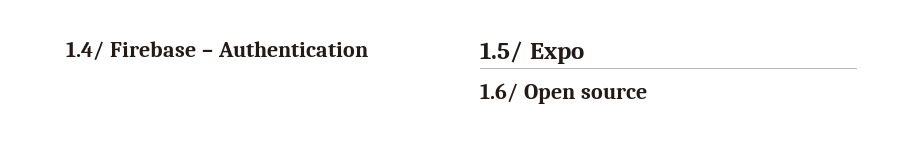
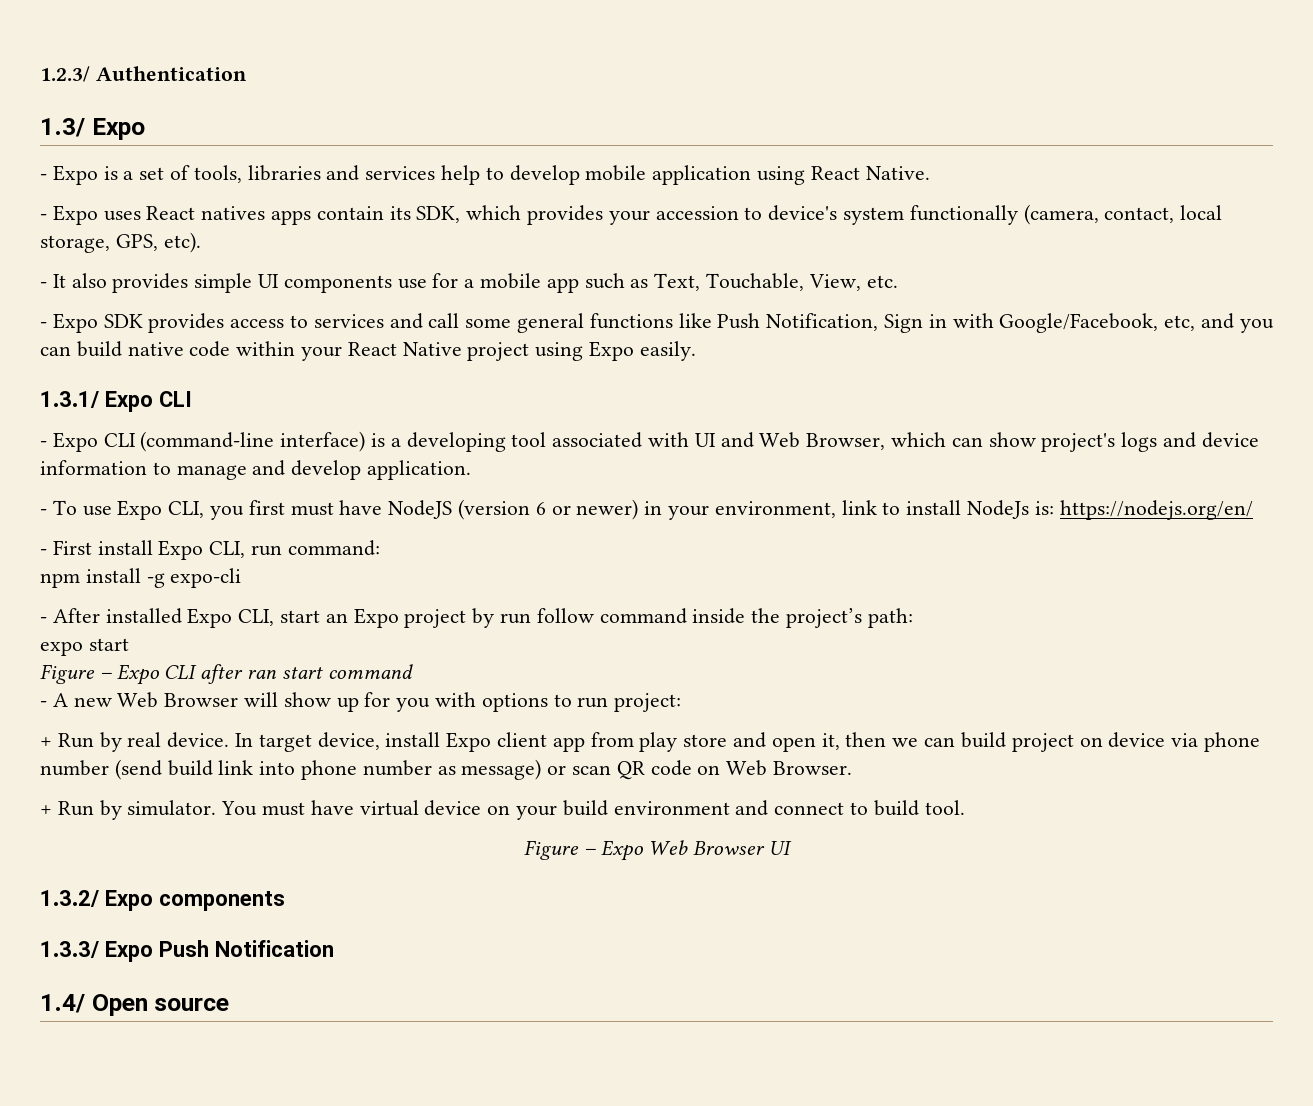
- 1.4/ Firebase – Authentication
+ 1.2.3/ Authentication
- 1.5/ Expo
+ 1.3/ Expo
- 1.6/ Open source
+ - Expo is a set of tools, libraries and services help to develop mobile application using React Native.
+ - Expo uses React natives apps contain its SDK, which provides your accession to device's system functionally (camera, contact, local storage, GPS, etc).
+ - It also provides simple UI components use for a mobile app such as Text, Touchable, View, etc.
+ - Expo SDK provides access to services and call some general functions like Push Notification, Sign in with Google/Facebook, etc, and you can build native code within your React Native project using Expo easily.
+ 1.3.1/ Expo CLI
+ - Expo CLI (command-line interface) is a developing tool associated with UI and Web Browser, which can show project's logs and device information to manage and develop application.
+ - To use Expo CLI, you first must have NodeJS (version 6 or newer) in your environment, link to install NodeJs is: https://nodejs.org/en/
+ - First install Expo CLI, run command:
+ npm install -g expo-cli
+ - After installed Expo CLI, start an Expo project by run follow command inside the project’s path:
+ expo start
+ Figure – Expo CLI after ran start command
+ - A new Web Browser will show up for you with options to run project:
+ + Run by real device. In target device, install Expo client app from play store and open it, then we can build project on device via phone number (send build link into phone number as message) or scan QR code on Web Browser.
+ + Run by simulator. You must have virtual device on your build environment and connect to build tool.
+ Figure – Expo Web Browser UI
+ 1.3.2/ Expo components
+ 1.3.3/ Expo Push Notification
+ 1.4/ Open source

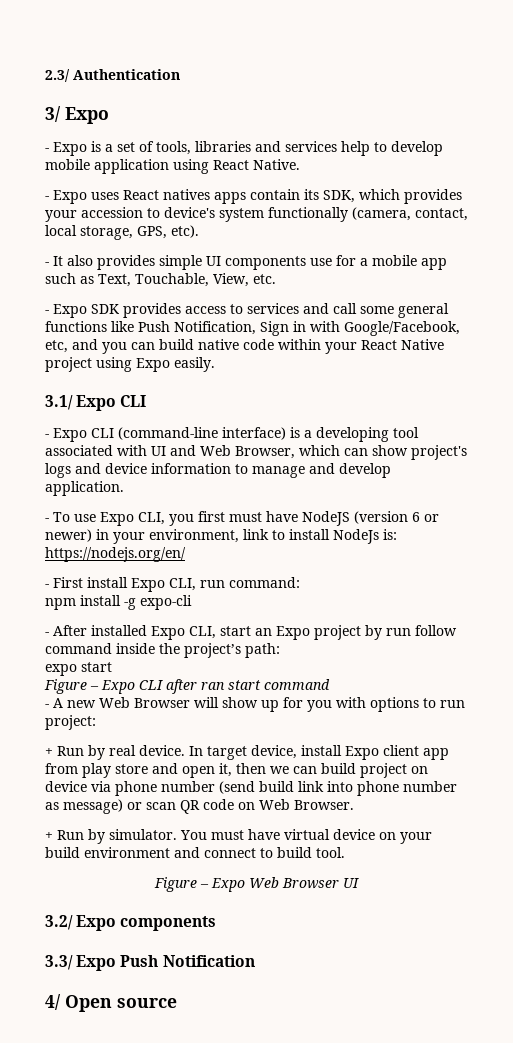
- 1.2.3/ Authentication
+ 2.3/ Authentication
- 1.3/ Expo
+ 3/ Expo
- 1.3.1/ Expo CLI
+ 3.1/ Expo CLI
- 1.3.2/ Expo components
+ 3.2/ Expo components
- 1.3.3/ Expo Push Notification
+ 3.3/ Expo Push Notification
- 1.4/ Open source
+ 4/ Open source

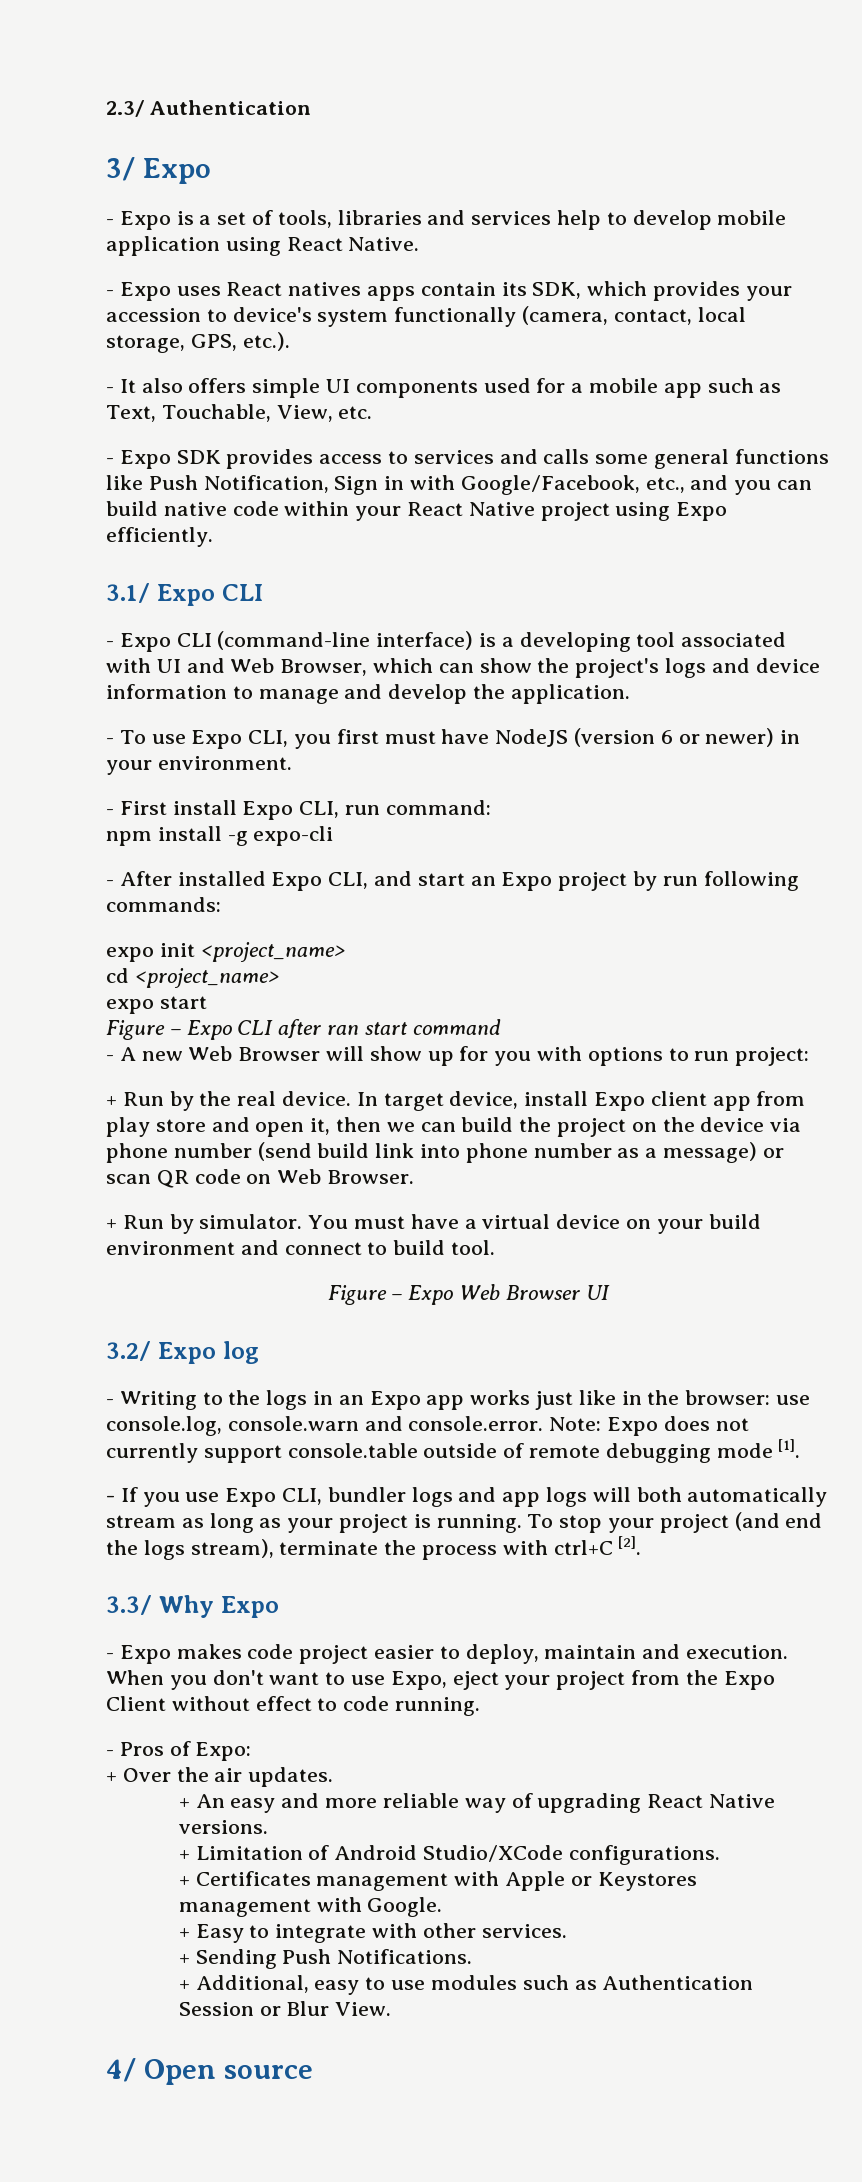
- - Expo uses React natives apps contain its SDK, which provides your accession to device's system functionally (camera, contact, local storage, GPS, etc).
+ - Expo uses React natives apps contain its SDK, which provides your accession to device's system functionally (camera, contact, local storage, GPS, etc.).
- - It also provides simple UI components use for a mobile app such as Text, Touchable, View, etc.
+ - It also offers simple UI components used for a mobile app such as Text, Touchable, View, etc.
- - Expo SDK provides access to services and call some general functions like Push Notification, Sign in with Google/Facebook, etc, and you can build native code within your React Native project using Expo easily.
+ - Expo SDK provides access to services and calls some general functions like Push Notification, Sign in with Google/Facebook, etc., and you can build native code within your React Native project using Expo efficiently.
- - Expo CLI (command-line interface) is a developing tool associated with UI and Web Browser, which can show project's logs and device information to manage and develop application.
+ - Expo CLI (command-line interface) is a developing tool associated with UI and Web Browser, which can show the project's logs and device information to manage and develop the application.
- - To use Expo CLI, you first must have NodeJS (version 6 or newer) in your environment, link to install NodeJs is: https://nodejs.org/en/
+ - To use Expo CLI, you first must have NodeJS (version 6 or newer) in your environment.
- - After installed Expo CLI, start an Expo project by run follow command inside the project’s path:
+ - After installed Expo CLI, and start an Expo project by run following commands:
+ expo init <project_name>
+ cd <project_name>
- + Run by real device.
+ + Run by the real device.
- In target device, install Expo client app from play store and open it, then we can build project on device via phone number (send build link into phone number as message) or scan QR code on Web Browser.
+ In target device, install Expo client app from play store and open it, then we can build the project on the device via phone number (send build link into phone number as a message) or scan QR code on Web Browser.
- You must have virtual device on your build environment and connect to build tool.
+ You must have a virtual device on your build environment and connect to build tool.
- 3.2/ Expo components
+ 3.2/ Expo log
+ - Writing to the logs in an Expo app works just like in the browser: use console.log, console.warn and console.error. Note: Expo does not currently support console.table outside of remote debugging mode [1].
+ - If you use Expo CLI, bundler logs and app logs will both automatically stream as long as your project is running. To stop your project (and end the logs stream), terminate the process with ctrl+C [2].
- 3.3/ Expo Push Notification
+ 3.3/ Why Expo
+ - Expo makes code project easier to deploy, maintain and execution. When you don't want to use Expo, eject your project from the Expo Client without effect to code running.
+ - Pros of Expo:
+ + Over the air updates.
+ + An easy and more reliable way of upgrading React Native versions.
+ + Limitation of Android Studio/XCode configurations.
+ + Certificates management with Apple or Keystores management with Google.
+ + Easy to integrate with other services.
+ + Sending Push Notifications.
+ + Additional, easy to use modules such as Authentication Session or Blur View.

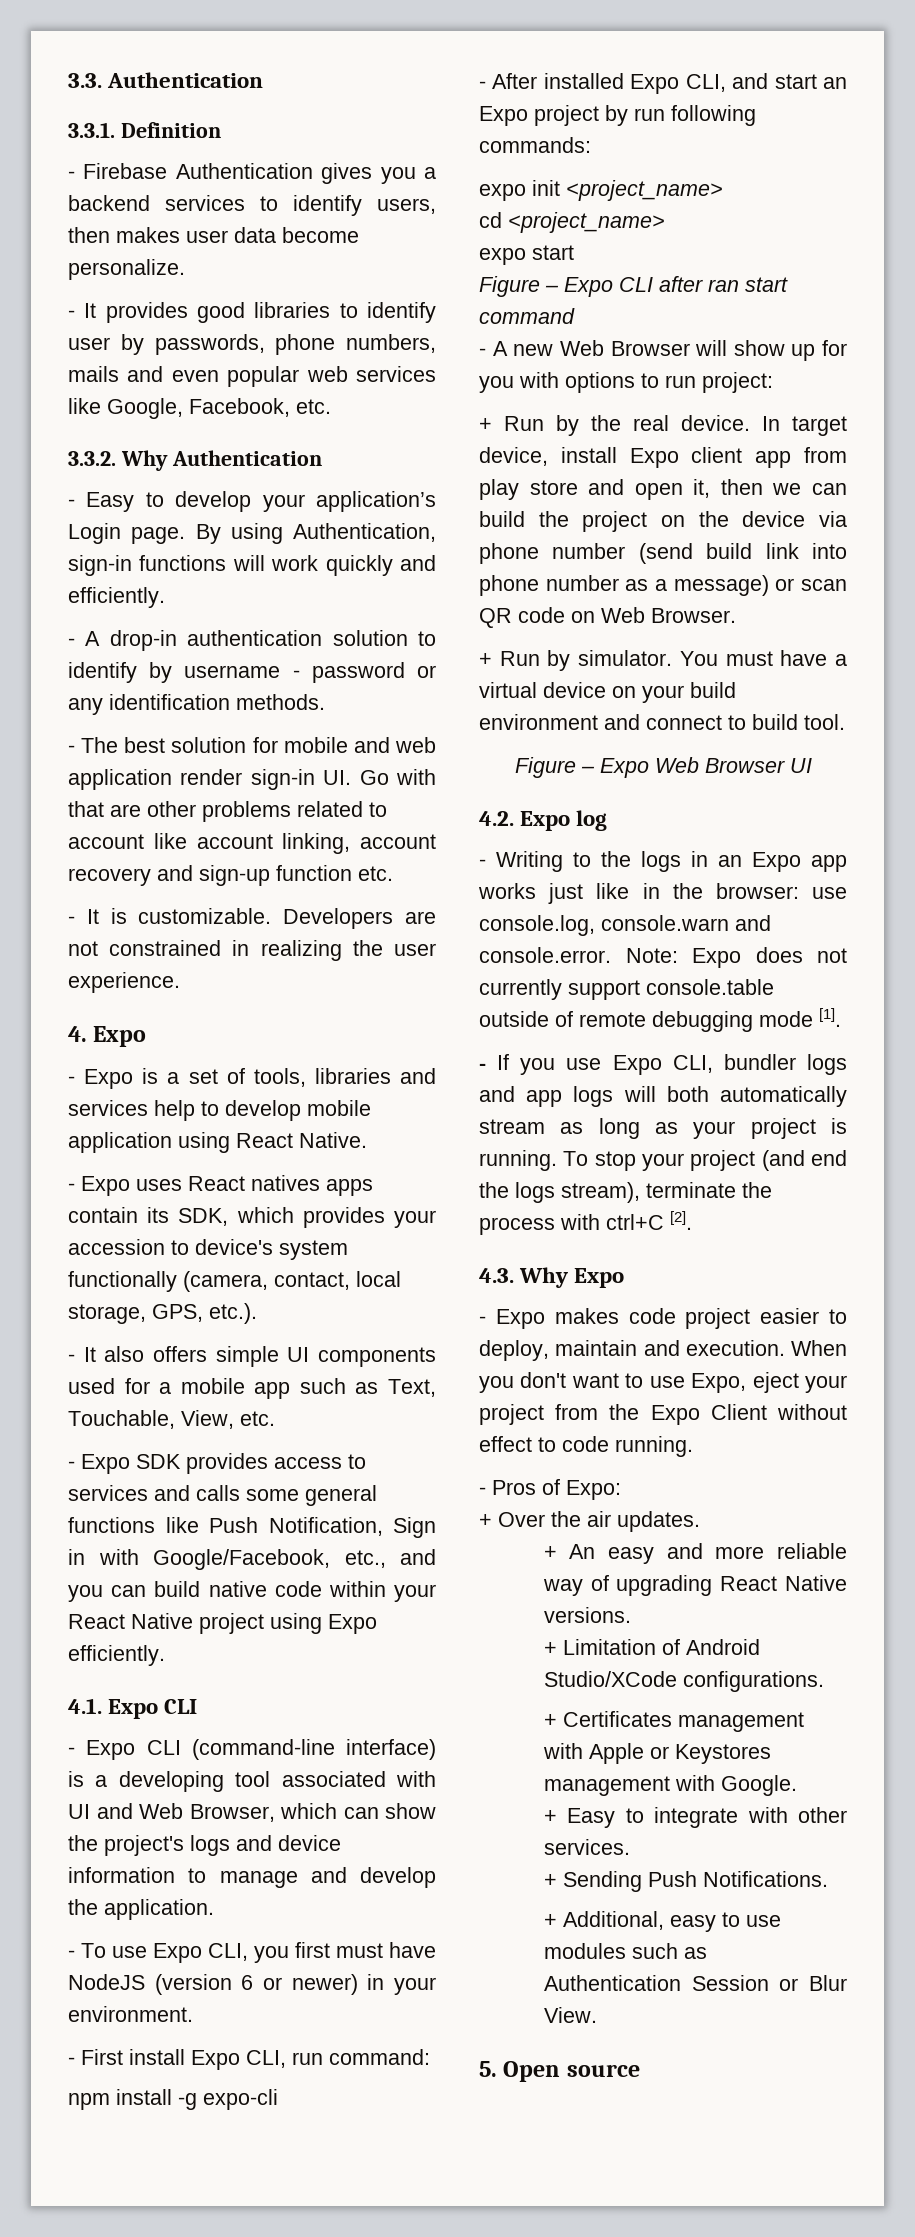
- 2.3/ Authentication
- 3/ Expo
+ 3.3. Authentication
+ 3.3.1. Definition
+ - Firebase Authentication gives you a backend services to identify users, then makes user data become personalize.
+ - It provides good libraries to identify user by passwords, phone numbers, mails and even popular web services like Google, Facebook, etc.
+ 3.3.2. Why Authentication
+ - Easy to develop your application’s Login page. By using Authentication, sign-in functions will work quickly and efficiently.
+ - A drop-in authentication solution to identify by username - password or any identification methods.
+ - The best solution for mobile and web application render sign-in UI. Go with that are other problems related to account like account linking, account recovery and sign-up function etc.
+ - It is customizable. Developers are not constrained in realizing the user experience.
+ 4. Expo
- 3.1/ Expo CLI
+ 4.1. Expo CLI
- 3.2/ Expo log
+ 4.2. Expo log
- 3.3/ Why Expo
+ 4.3. Why Expo
- 4/ Open source
+ 5. Open source

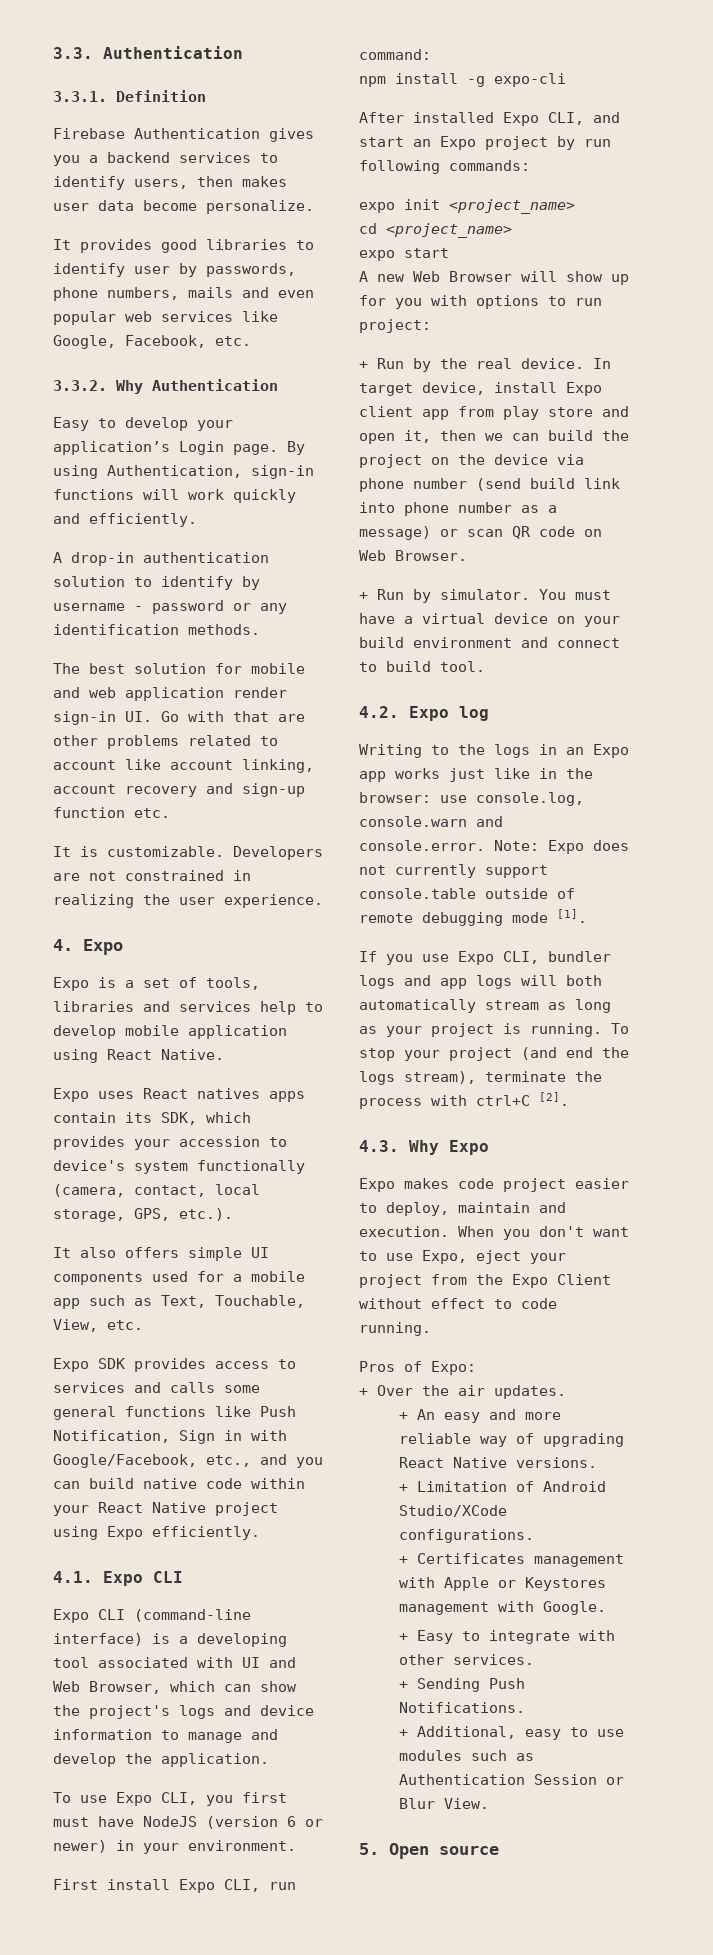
- - Firebase Authentication gives you a backend services to identify users, then makes user data become personalize.
+ Firebase Authentication gives you a backend services to identify users, then makes user data become personalize.
- - It provides good libraries to identify user by passwords, phone numbers, mails and even popular web services like Google, Facebook, etc.
+ It provides good libraries to identify user by passwords, phone numbers, mails and even popular web services like Google, Facebook, etc.
- - Easy to develop your application’s Login page.
+ Easy to develop your application’s Login page.
- - A drop-in authentication solution to identify by username - password or any identification methods.
+ A drop-in authentication solution to identify by username - password or any identification methods.
- - The best solution for mobile and web application render sign-in UI. Go with that are other problems related to account like account linking, account recovery and sign-up function etc.
+ The best solution for mobile and web application render sign-in UI. Go with that are other problems related to account like account linking, account recovery and sign-up function etc.
- - It is customizable.
+ It is customizable.
- - Expo is a set of tools, libraries and services help to develop mobile application using React Native.
+ Expo is a set of tools, libraries and services help to develop mobile application using React Native.
- - Expo uses React natives apps contain its SDK, which provides your accession to device's system functionally (camera, contact, local storage, GPS, etc.).
+ Expo uses React natives apps contain its SDK, which provides your accession to device's system functionally (camera, contact, local storage, GPS, etc.).
- - It also offers simple UI components used for a mobile app such as Text, Touchable, View, etc.
+ It also offers simple UI components used for a mobile app such as Text, Touchable, View, etc.
- - Expo SDK provides access to services and calls some general functions like Push Notification, Sign in with Google/Facebook, etc., and you can build native code within your React Native project using Expo efficiently.
+ Expo SDK provides access to services and calls some general functions like Push Notification, Sign in with Google/Facebook, etc., and you can build native code within your React Native project using Expo efficiently.
- - Expo CLI (command-line interface) is a developing tool associated with UI and Web Browser, which can show the project's logs and device information to manage and develop the application.
+ Expo CLI (command-line interface) is a developing tool associated with UI and Web Browser, which can show the project's logs and device information to manage and develop the application.
- - To use Expo CLI, you first must have NodeJS (version 6 or newer) in your environment.
+ To use Expo CLI, you first must have NodeJS (version 6 or newer) in your environment.
- - First install Expo CLI, run command:
+ First install Expo CLI, run command:
- - After installed Expo CLI, and start an Expo project by run following commands:
+ After installed Expo CLI, and start an Expo project by run following commands:
- Figure – Expo CLI after ran start command
- - A new Web Browser will show up for you with options to run project:
+ A new Web Browser will show up for you with options to run project:
- Figure – Expo Web Browser UI
- - Writing to the logs in an Expo app works just like in the browser: use console.log, console.warn and console.error. Note: Expo does not currently support console.table outside of remote debugging mode [1].
+ Writing to the logs in an Expo app works just like in the browser: use console.log, console.warn and console.error. Note: Expo does not currently support console.table outside of remote debugging mode [1].
- - If you use Expo CLI, bundler logs and app logs will both automatically stream as long as your project is running.
+ If you use Expo CLI, bundler logs and app logs will both automatically stream as long as your project is running.
- - Expo makes code project easier to deploy, maintain and execution.
+ Expo makes code project easier to deploy, maintain and execution.
- - Pros of Expo:
+ Pros of Expo:

